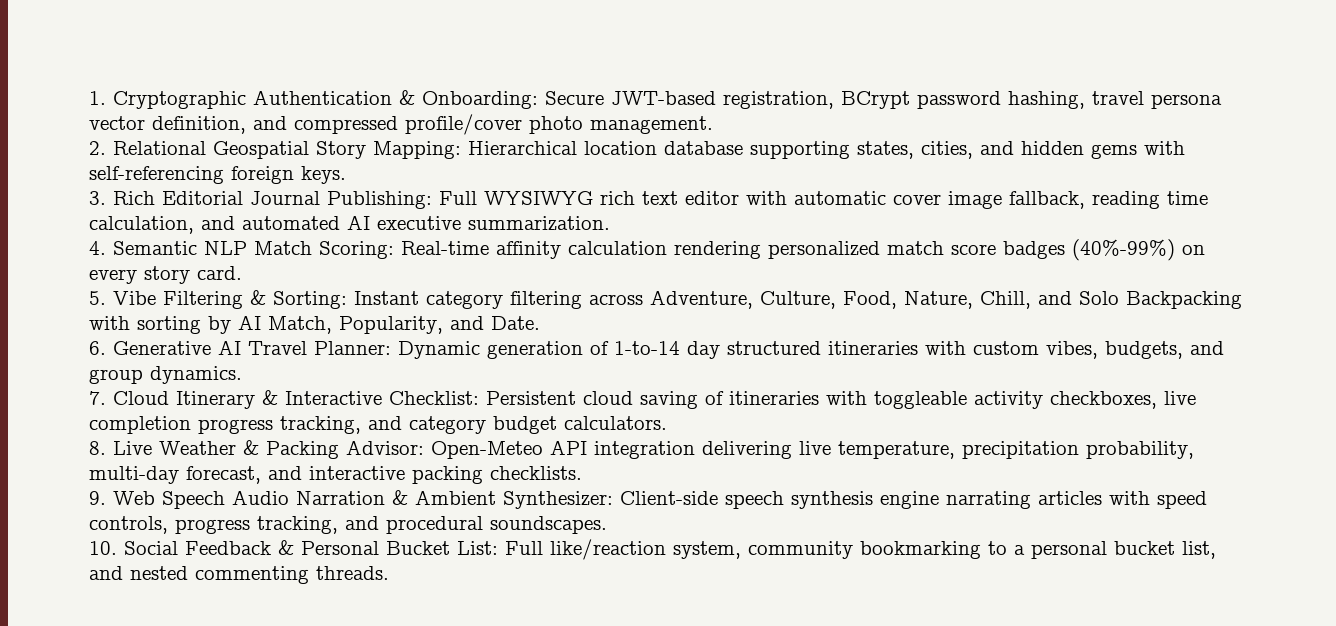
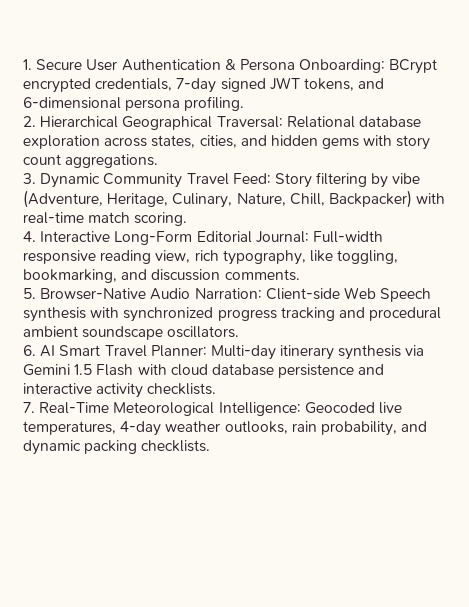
- 1. Cryptographic Authentication & Onboarding: Secure JWT-based registration, BCrypt password hashing, travel persona vector definition, and compressed profile/cover photo management.
- 2. Relational Geospatial Story Mapping: Hierarchical location database supporting states, cities, and hidden gems with self-referencing foreign keys.
- 3. Rich Editorial Journal Publishing: Full WYSIWYG rich text editor with automatic cover image fallback, reading time calculation, and automated AI executive summarization.
- 4. Semantic NLP Match Scoring: Real-time affinity calculation rendering personalized match score badges (40%-99%) on every story card.
- 5. Vibe Filtering & Sorting: Instant category filtering across Adventure, Culture, Food, Nature, Chill, and Solo Backpacking with sorting by AI Match, Popularity, and Date.
- 6. Generative AI Travel Planner: Dynamic generation of 1-to-14 day structured itineraries with custom vibes, budgets, and group dynamics.
- 7. Cloud Itinerary & Interactive Checklist: Persistent cloud saving of itineraries with toggleable activity checkboxes, live completion progress tracking, and category budget calculators.
- 8. Live Weather & Packing Advisor: Open-Meteo API integration delivering live temperature, precipitation probability, multi-day forecast, and interactive packing checklists.
- 9. Web Speech Audio Narration & Ambient Synthesizer: Client-side speech synthesis engine narrating articles with speed controls, progress tracking, and procedural soundscapes.
- 10. Social Feedback & Personal Bucket List: Full like/reaction system, community bookmarking to a personal bucket list, and nested commenting threads.
+ 1. Secure User Authentication & Persona Onboarding: BCrypt encrypted credentials, 7-day signed JWT tokens, and 6-dimensional persona profiling.
+ 2. Hierarchical Geographical Traversal: Relational database exploration across states, cities, and hidden gems with story count aggregations.
+ 3. Dynamic Community Travel Feed: Story filtering by vibe (Adventure, Heritage, Culinary, Nature, Chill, Backpacker) with real-time match scoring.
+ 4. Interactive Long-Form Editorial Journal: Full-width responsive reading view, rich typography, like toggling, bookmarking, and discussion comments.
+ 5. Browser-Native Audio Narration: Client-side Web Speech synthesis with synchronized progress tracking and procedural ambient soundscape oscillators.
+ 6. AI Smart Travel Planner: Multi-day itinerary synthesis via Gemini 1.5 Flash with cloud database persistence and interactive activity checklists.
+ 7. Real-Time Meteorological Intelligence: Geocoded live temperatures, 4-day weather outlooks, rain probability, and dynamic packing checklists.

